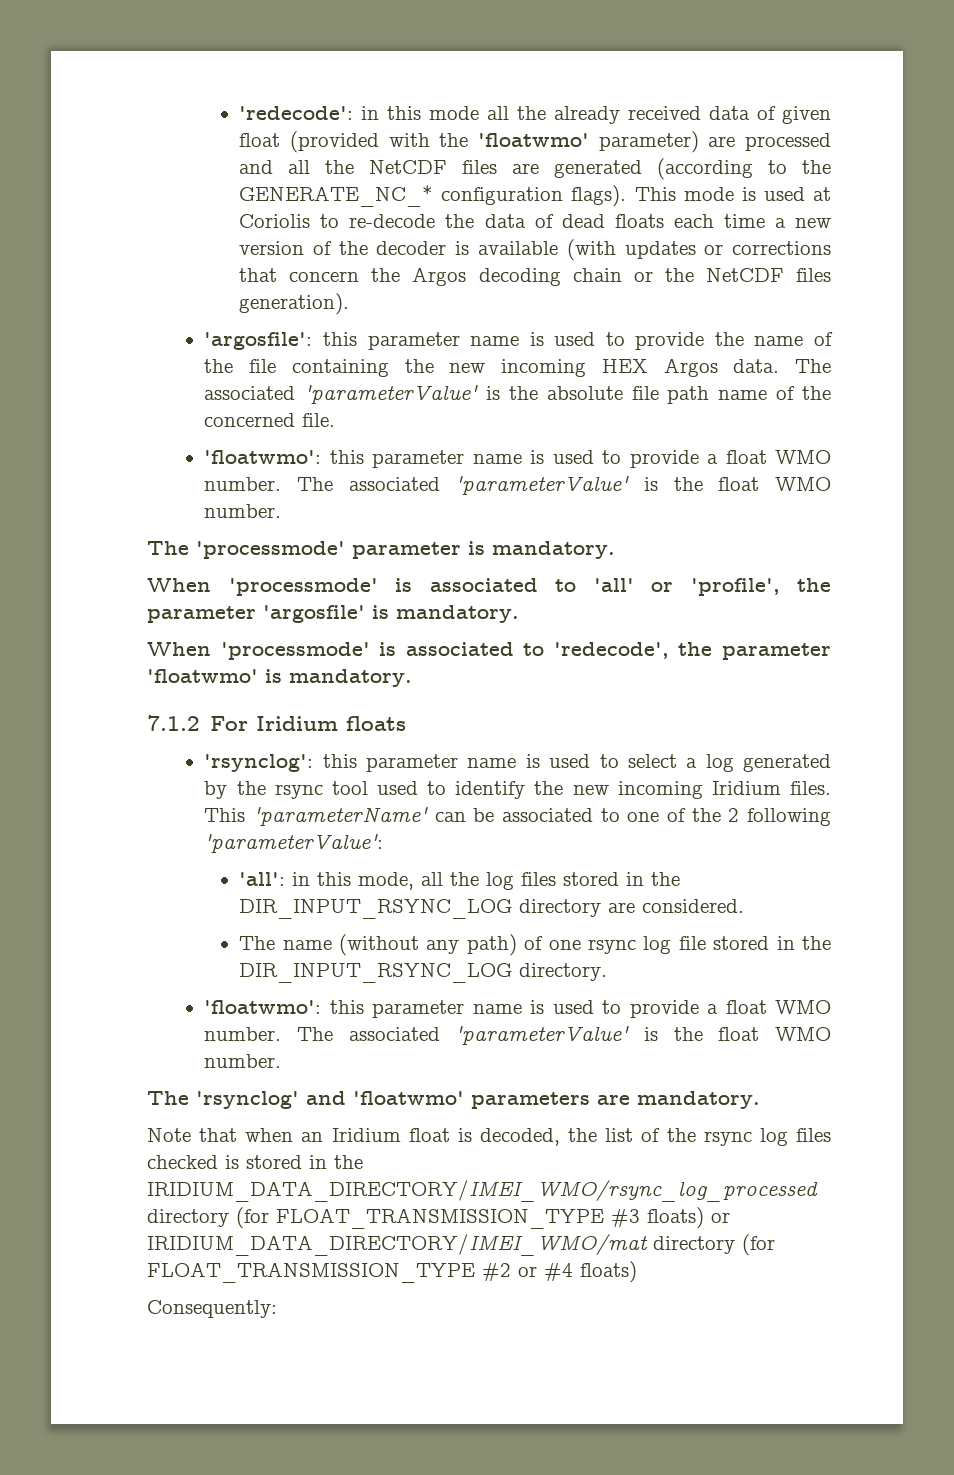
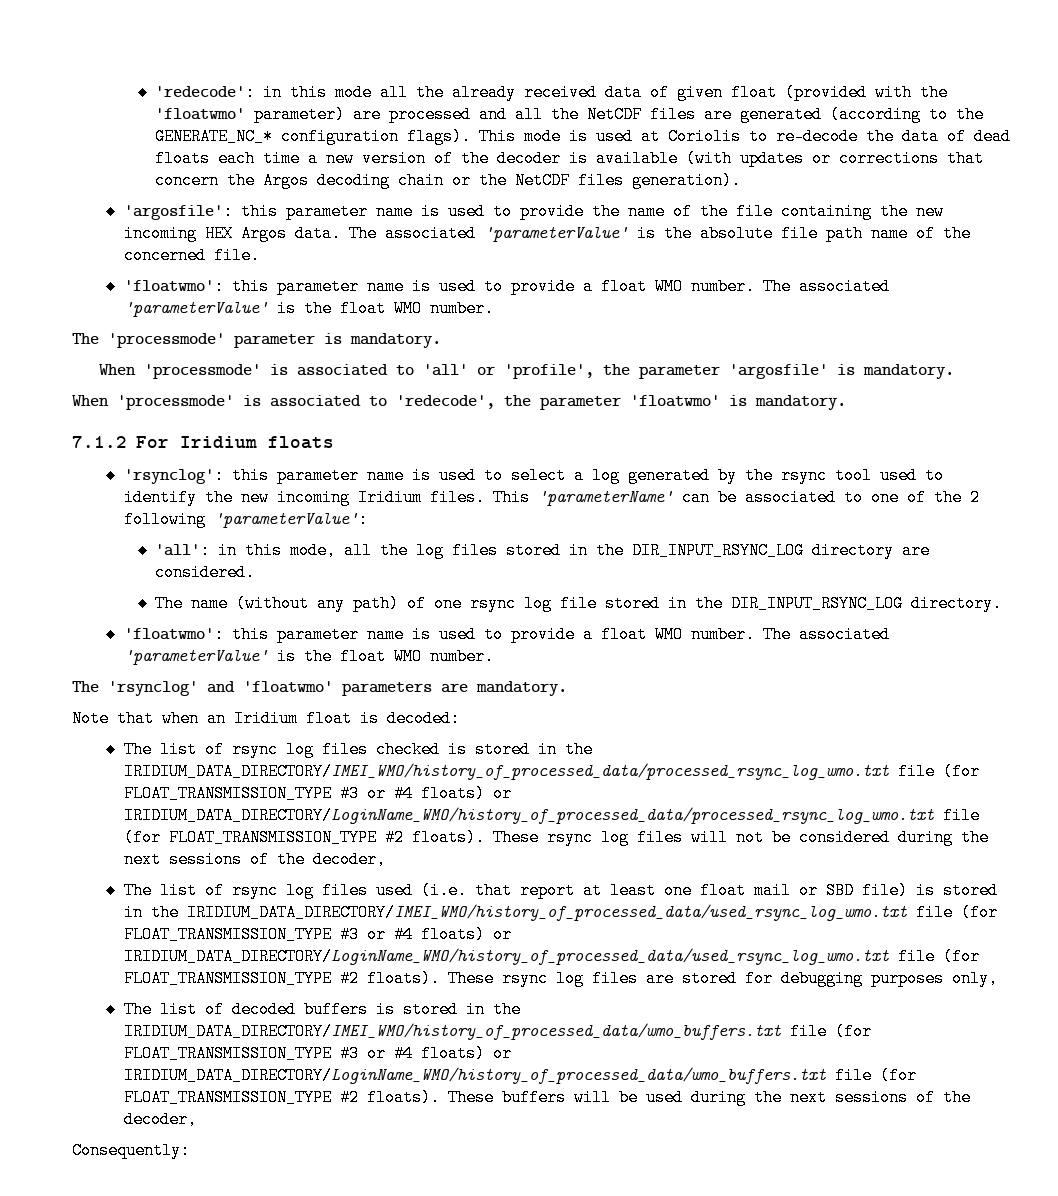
- Note that when an Iridium float is decoded, the list of the rsync log files checked is stored in the IRIDIUM_DATA_DIRECTORY/IMEI_WMO/rsync_log_processed directory (for FLOAT_TRANSMISSION_TYPE #3 floats) or IRIDIUM_DATA_DIRECTORY/IMEI_WMO/mat directory (for FLOAT_TRANSMISSION_TYPE #2 or #4 floats)
+ Note that when an Iridium float is decoded:
+ The list of rsync log files checked is stored in the IRIDIUM_DATA_DIRECTORY/IMEI_WMO/history_of_processed_data/processed_rsync_log_wmo.txt file (for FLOAT_TRANSMISSION_TYPE #3 or #4 floats) or IRIDIUM_DATA_DIRECTORY/LoginName_WMO/history_of_processed_data/processed_rsync_log_wmo.txt file (for FLOAT_TRANSMISSION_TYPE #2 floats). These rsync log files will not be considered during the next sessions of the decoder,
+ The list of rsync log files used (i.e. that report at least one float mail or SBD file) is stored in the IRIDIUM_DATA_DIRECTORY/IMEI_WMO/history_of_processed_data/used_rsync_log_wmo.txt file (for FLOAT_TRANSMISSION_TYPE #3 or #4 floats) or IRIDIUM_DATA_DIRECTORY/LoginName_WMO/history_of_processed_data/used_rsync_log_wmo.txt file (for FLOAT_TRANSMISSION_TYPE #2 floats). These rsync log files are stored for debugging purposes only,
+ The list of decoded buffers is stored in the IRIDIUM_DATA_DIRECTORY/IMEI_WMO/history_of_processed_data/wmo_buffers.txt file (for FLOAT_TRANSMISSION_TYPE #3 or #4 floats) or IRIDIUM_DATA_DIRECTORY/LoginName_WMO/history_of_processed_data/wmo_buffers.txt file (for FLOAT_TRANSMISSION_TYPE #2 floats). These buffers will be used during the next sessions of the decoder,

